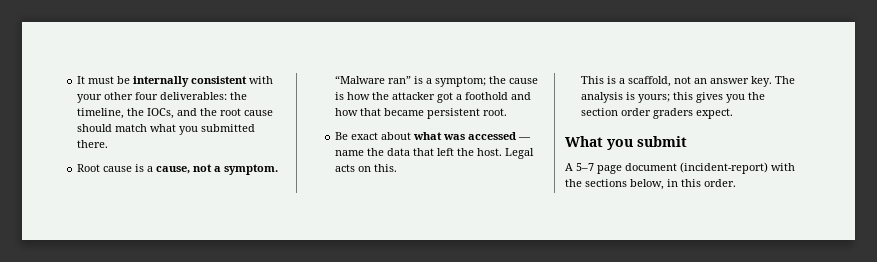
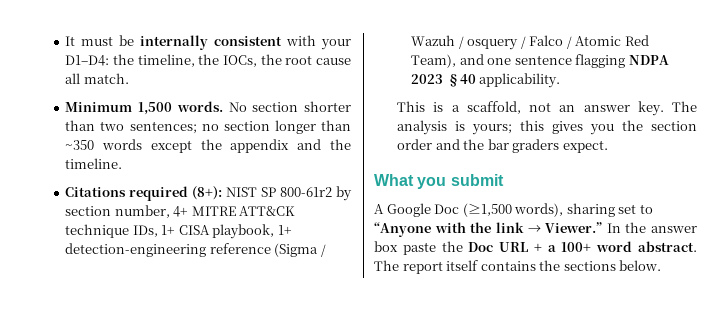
- It must be internally consistent with your other four deliverables: the timeline, the IOCs, and the root cause should match what you submitted there.
- Root cause is a cause, not a symptom. “Malware ran” is a symptom; the cause is how the attacker got a foothold and how that became persistent root.
- Be exact about what was accessed — name the data that left the host. Legal acts on this.
+ It must be internally consistent with your D1–D4: the timeline, the IOCs, the root cause all match.
+ Minimum 1,500 words. No section shorter than two sentences; no section longer than ~350 words except the appendix and the timeline.
+ Citations required (8+): NIST SP 800-61r2 by section number, 4+ MITRE ATT&CK technique IDs, 1+ CISA playbook, 1+ detection-engineering reference (Sigma / Wazuh / osquery / Falco / Atomic Red Team), and one sentence flagging NDPA 2023 §40 applicability.
- The analysis is yours; this gives you the section order graders expect.
+ The analysis is yours; this gives you the section order and the bar graders expect.
- A 5–7 page document (incident-report) with the sections below, in this order.
+ A Google Doc (≥1,500 words), sharing set to “Anyone with the link → Viewer.” In the answer box paste the Doc URL + a 100+ word abstract. The report itself contains the sections below.

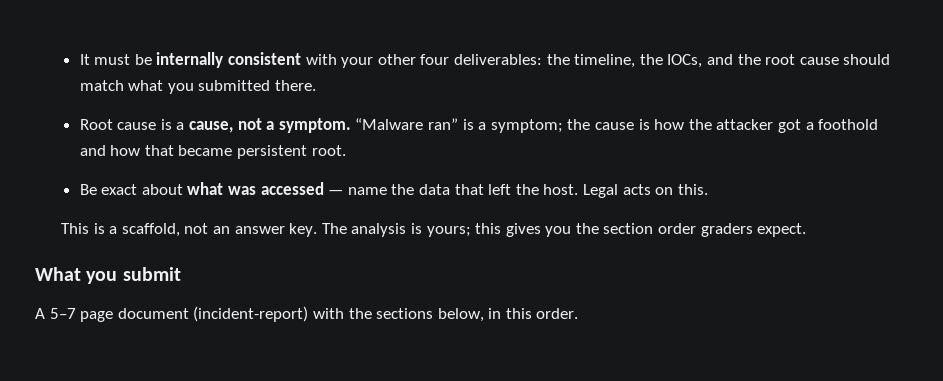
- It must be internally consistent with your D1–D4: the timeline, the IOCs, the root cause all match.
- Minimum 1,500 words. No section shorter than two sentences; no section longer than ~350 words except the appendix and the timeline.
- Citations required (8+): NIST SP 800-61r2 by section number, 4+ MITRE ATT&CK technique IDs, 1+ CISA playbook, 1+ detection-engineering reference (Sigma / Wazuh / osquery / Falco / Atomic Red Team), and one sentence flagging NDPA 2023 §40 applicability.
+ It must be internally consistent with your other four deliverables: the timeline, the IOCs, and the root cause should match what you submitted there.
+ Root cause is a cause, not a symptom. “Malware ran” is a symptom; the cause is how the attacker got a foothold and how that became persistent root.
+ Be exact about what was accessed — name the data that left the host. Legal acts on this.
- The analysis is yours; this gives you the section order and the bar graders expect.
+ The analysis is yours; this gives you the section order graders expect.
- A Google Doc (≥1,500 words), sharing set to “Anyone with the link → Viewer.” In the answer box paste the Doc URL + a 100+ word abstract. The report itself contains the sections below.
+ A 5–7 page document (incident-report) with the sections below, in this order.

